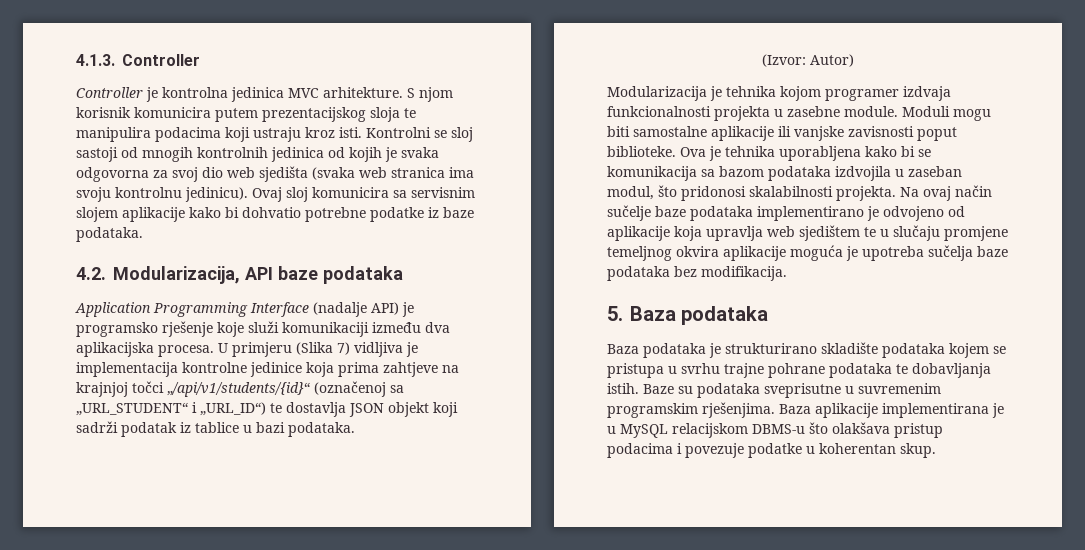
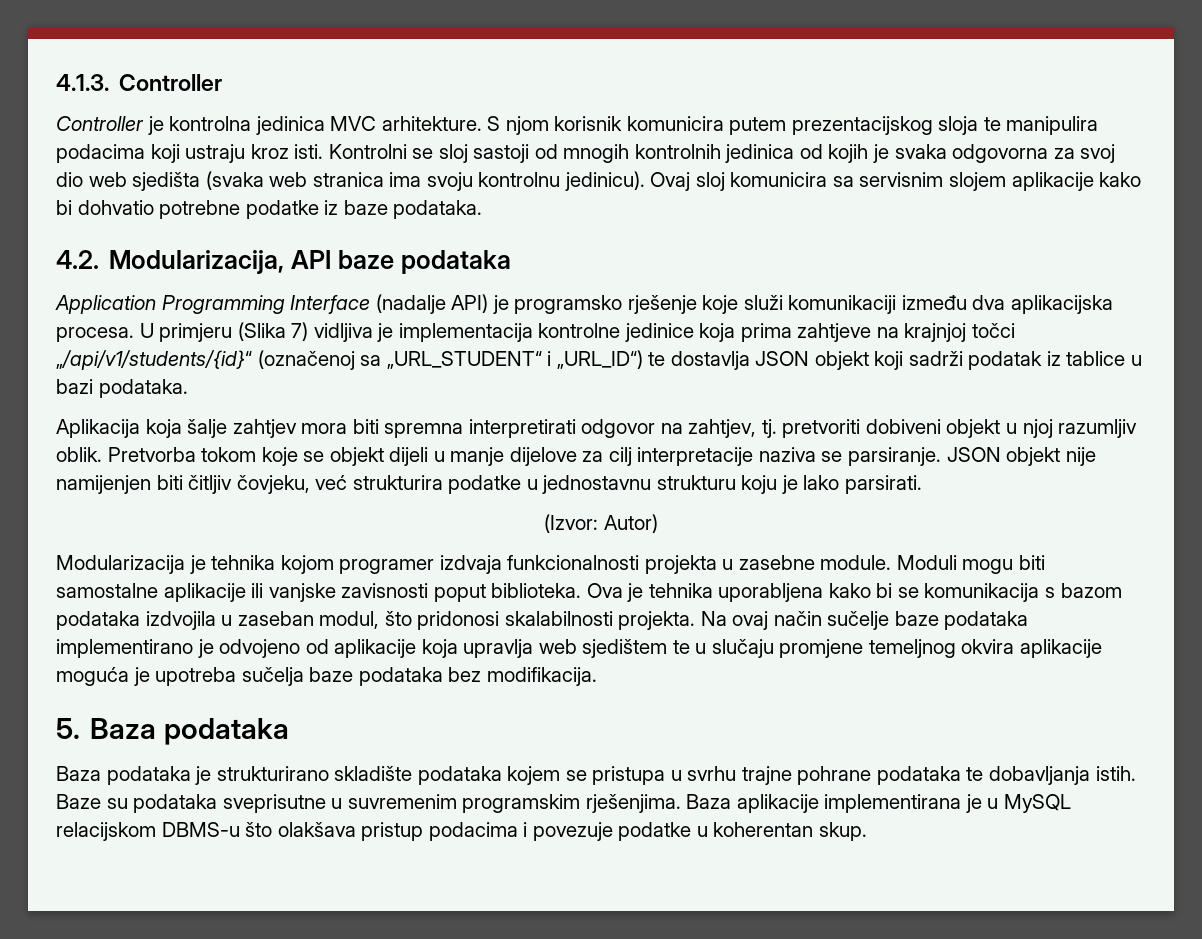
+ Aplikacija koja šalje zahtjev mora biti spremna interpretirati odgovor na zahtjev, tj. pretvoriti dobiveni objekt u njoj razumljiv oblik. Pretvorba tokom koje se objekt dijeli u manje dijelove za cilj interpretacije naziva se parsiranje. JSON objekt nije namijenjen biti čitljiv čovjeku, već strukturira podatke u jednostavnu strukturu koju je lako parsirati.
- Moduli mogu biti samostalne aplikacije ili vanjske zavisnosti poput biblioteke.
+ Moduli mogu biti samostalne aplikacije ili vanjske zavisnosti poput biblioteka.
- Ova je tehnika uporabljena kako bi se komunikacija sa bazom podataka izdvojila u zaseban modul, što pridonosi skalabilnosti projekta.
+ Ova je tehnika uporabljena kako bi se komunikacija s bazom podataka izdvojila u zaseban modul, što pridonosi skalabilnosti projekta.

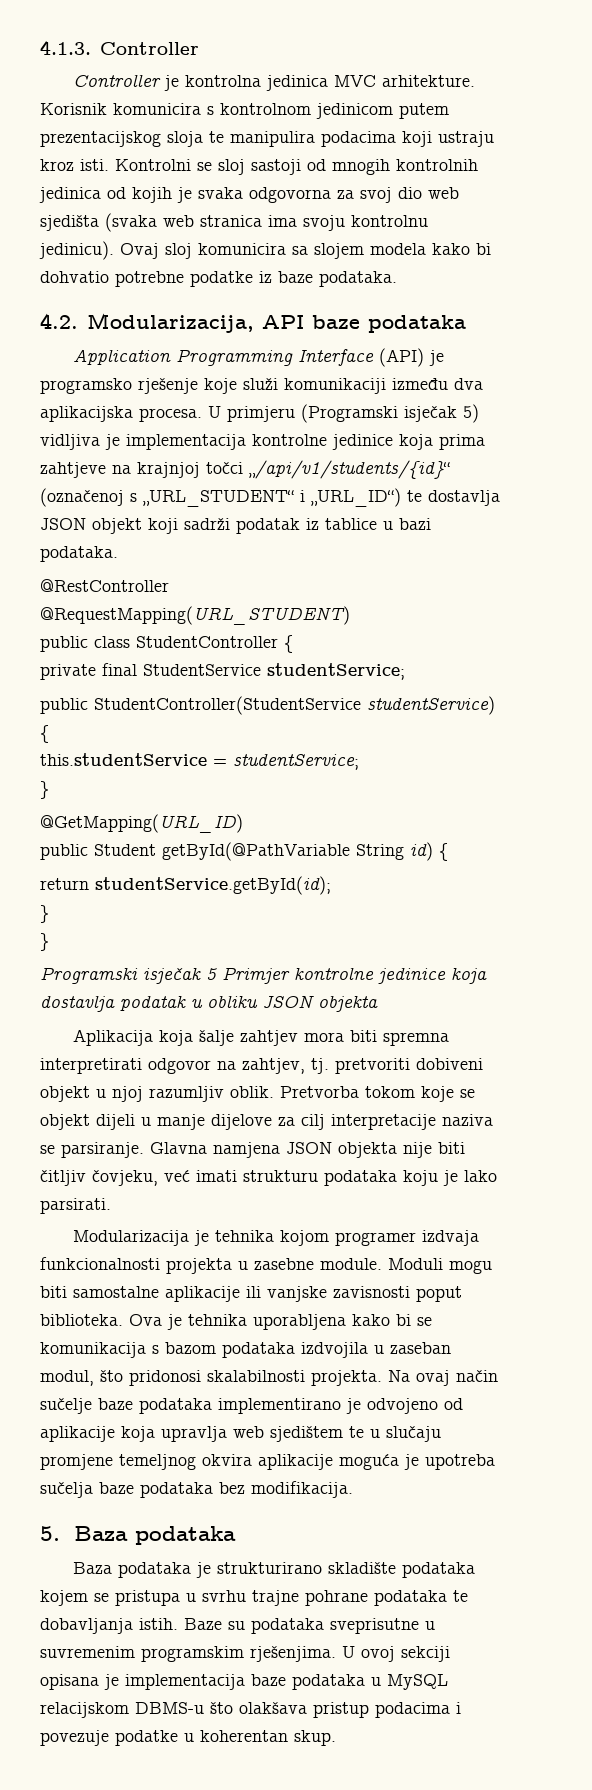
- S njom korisnik komunicira putem prezentacijskog sloja te manipulira podacima koji ustraju kroz isti.
+ Korisnik komunicira s kontrolnom jedinicom putem prezentacijskog sloja te manipulira podacima koji ustraju kroz isti.
- Ovaj sloj komunicira sa servisnim slojem aplikacije kako bi dohvatio potrebne podatke iz baze podataka.
+ Ovaj sloj komunicira sa slojem modela kako bi dohvatio potrebne podatke iz baze podataka.
- Application Programming Interface (nadalje API) je programsko rješenje koje služi komunikaciji između dva aplikacijska procesa.
+ Application Programming Interface (API) je programsko rješenje koje služi komunikaciji između dva aplikacijska procesa.
- U primjeru (Slika 7) vidljiva je implementacija kontrolne jedinice koja prima zahtjeve na krajnjoj točci „/api/v1/students/{id}“ (označenoj sa „URL_STUDENT“ i „URL_ID“) te dostavlja JSON objekt koji sadrži podatak iz tablice u bazi podataka.
+ U primjeru (Programski isječak 5) vidljiva je implementacija kontrolne jedinice koja prima zahtjeve na krajnjoj točci „/api/v1/students/{id}“ (označenoj s „URL_STUDENT“ i „URL_ID“) te dostavlja JSON objekt koji sadrži podatak iz tablice u bazi podataka.
+ @RestController
+ @RequestMapping(URL_STUDENT)
+ public class StudentController {
+ private final StudentService studentService;
+ public StudentController(StudentService studentService) {
+ this.studentService = studentService;
+ }
+ @GetMapping(URL_ID)
+ public Student getById(@PathVariable String id) {
+ return studentService.getById(id);
+ }
+ }
+ Programski isječak 5 Primjer kontrolne jedinice koja dostavlja podatak u obliku JSON objekta
- JSON objekt nije namijenjen biti čitljiv čovjeku, već strukturira podatke u jednostavnu strukturu koju je lako parsirati.
+ Glavna namjena JSON objekta nije biti čitljiv čovjeku, već imati strukturu podataka koju je lako parsirati.
- (Izvor: Autor)
- Baza aplikacije implementirana je u MySQL relacijskom DBMS-u što olakšava pristup podacima i povezuje podatke u koherentan skup.
+ U ovoj sekciji opisana je implementacija baze podataka u MySQL relacijskom DBMS-u što olakšava pristup podacima i povezuje podatke u koherentan skup.

